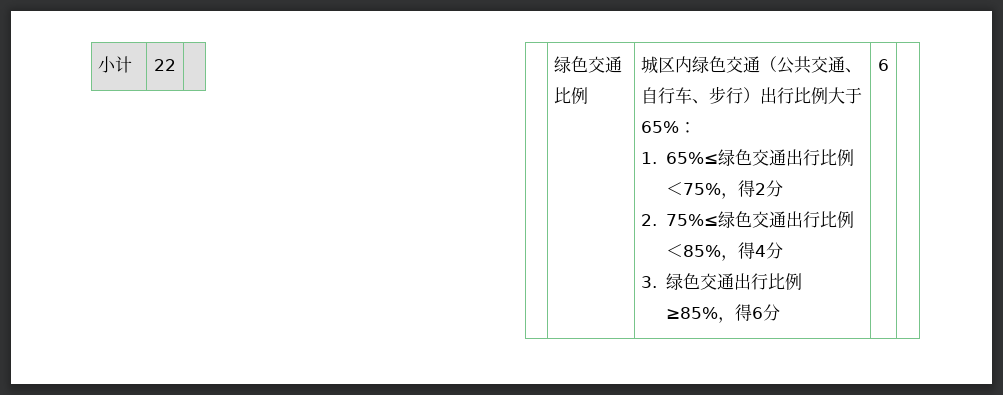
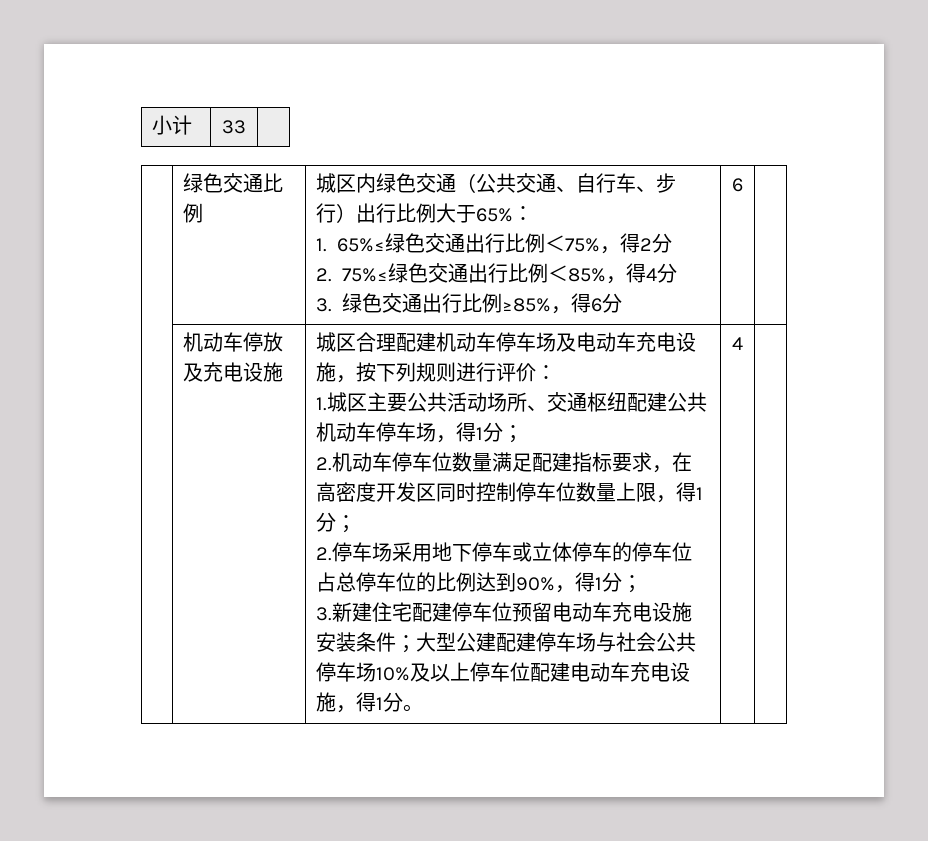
- 小计 | 22 |
+ 小计 | 33 |
+ 机动车停放及充电设施 | 城区合理配建机动车停车场及电动车充电设施，按下列规则进行评价：
+ 1.城区主要公共活动场所、交通枢纽配建公共机动车停车场，得1分；
+ 2.机动车停车位数量满足配建指标要求，在高密度开发区同时控制停车位数量上限，得1分；
+ 2.停车场采用地下停车或立体停车的停车位占总停车位的比例达到90%，得1分；
+ 3.新建住宅配建停车位预留电动车充电设施安装条件；大型公建配建停车场与社会公共停车场10%及以上停车位配建电动车充电设施，得1分。 | 4

